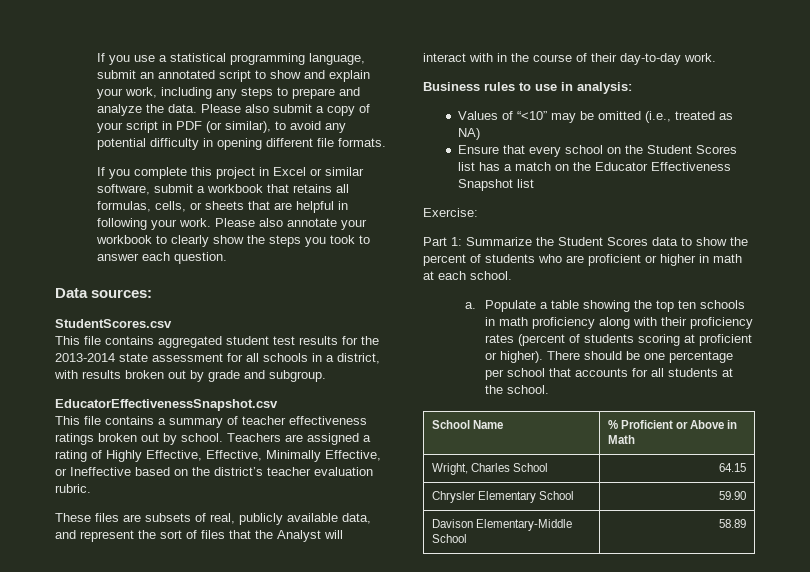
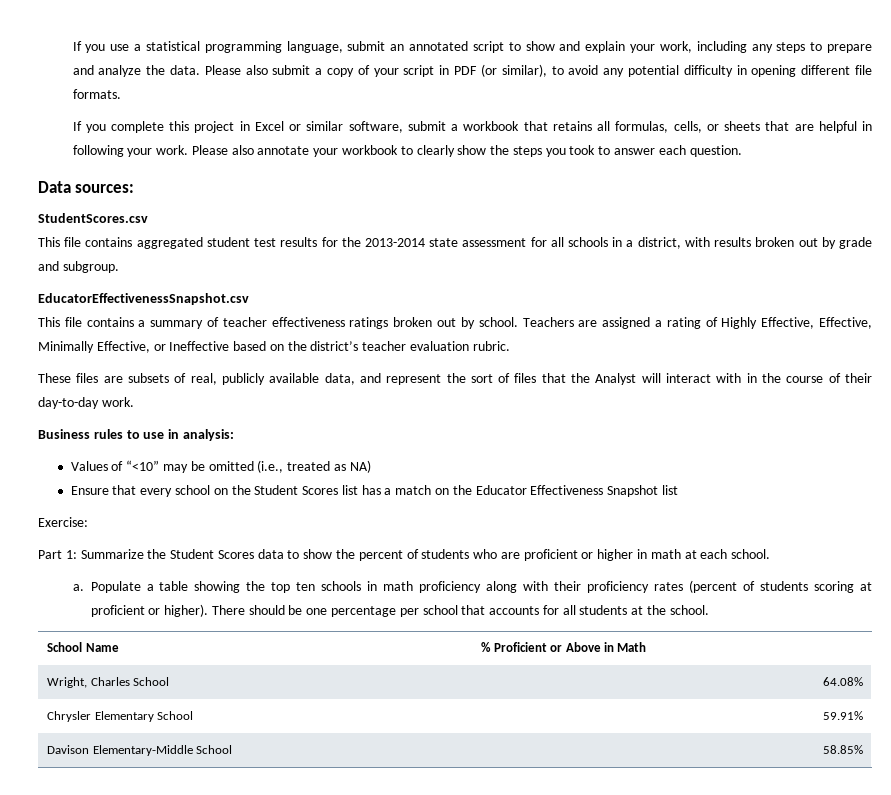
- Wright, Charles School | 64.15
+ Wright, Charles School | 64.08%
- Chrysler Elementary School | 59.90
+ Chrysler Elementary School | 59.91%
- Davison Elementary-Middle School | 58.89
+ Davison Elementary-Middle School | 58.85%

